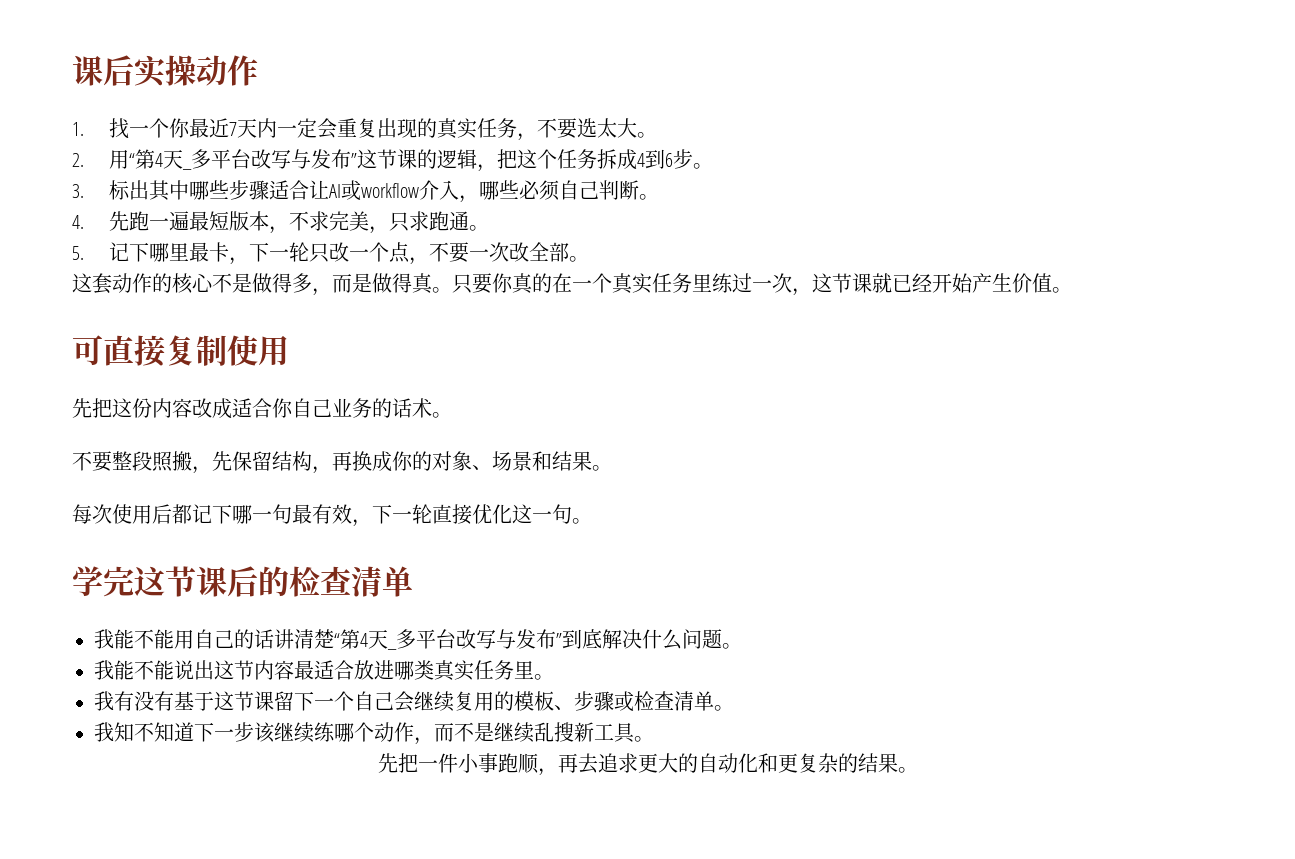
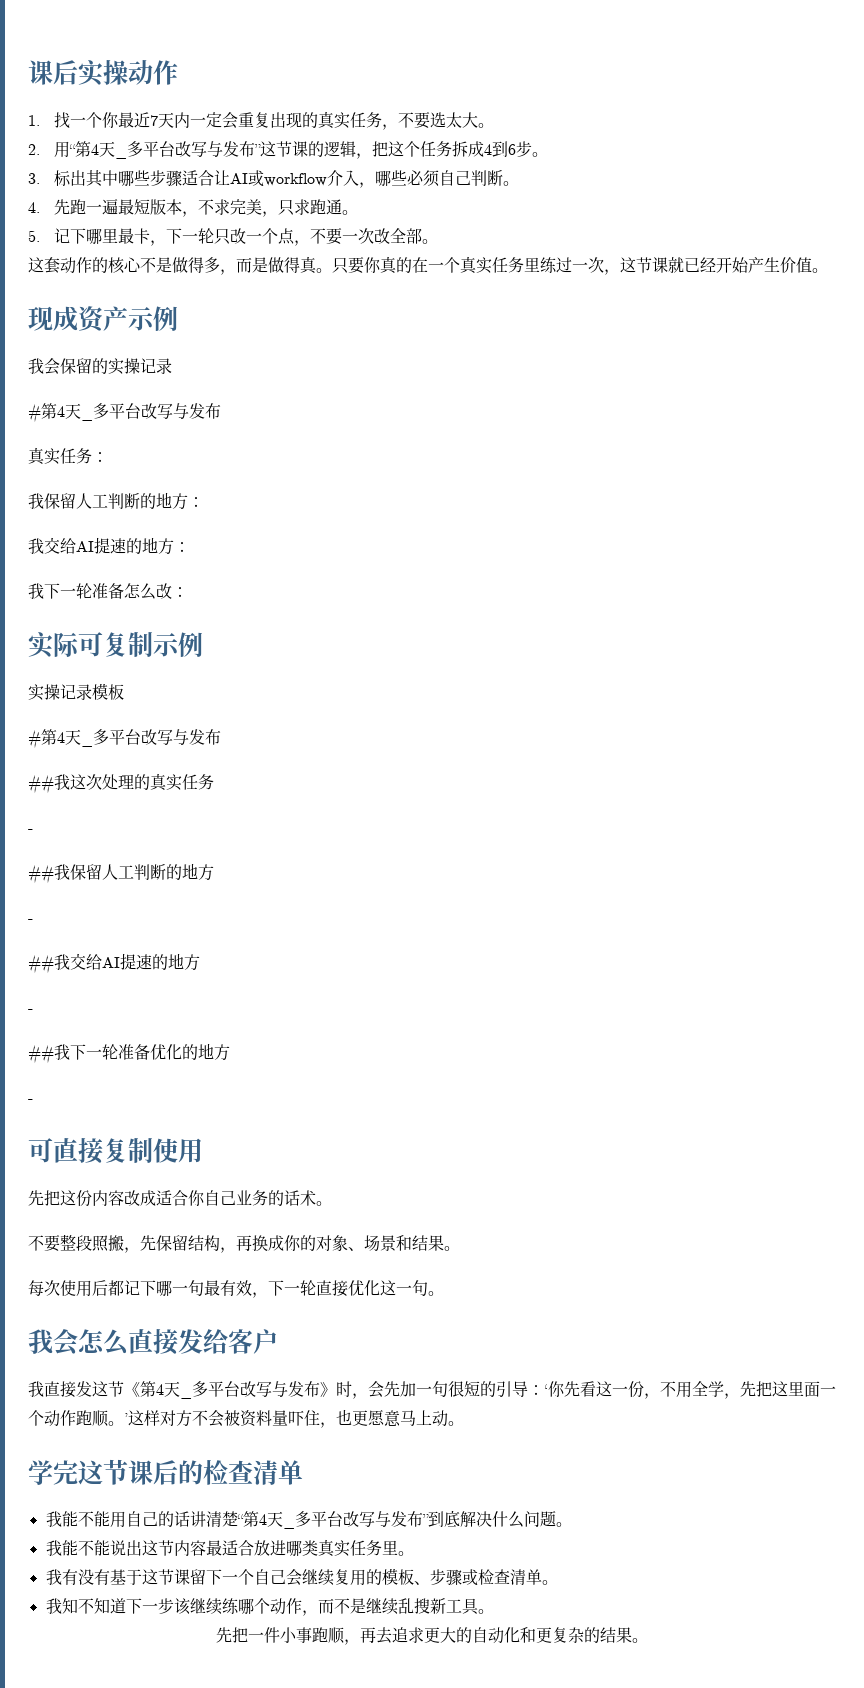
+ 现成资产示例
+ 我会保留的实操记录
+ #第4天_多平台改写与发布
+ 真实任务：
+ 我保留人工判断的地方：
+ 我交给AI提速的地方：
+ 我下一轮准备怎么改：
+ 实际可复制示例
+ 实操记录模板
+ #第4天_多平台改写与发布
+ ##我这次处理的真实任务
+ -
+ ##我保留人工判断的地方
+ -
+ ##我交给AI提速的地方
+ -
+ ##我下一轮准备优化的地方
+ -
+ 我会怎么直接发给客户
+ 我直接发这节《第4天_多平台改写与发布》时，会先加一句很短的引导：‘你先看这一份，不用全学，先把这里面一个动作跑顺。’这样对方不会被资料量吓住，也更愿意马上动。

